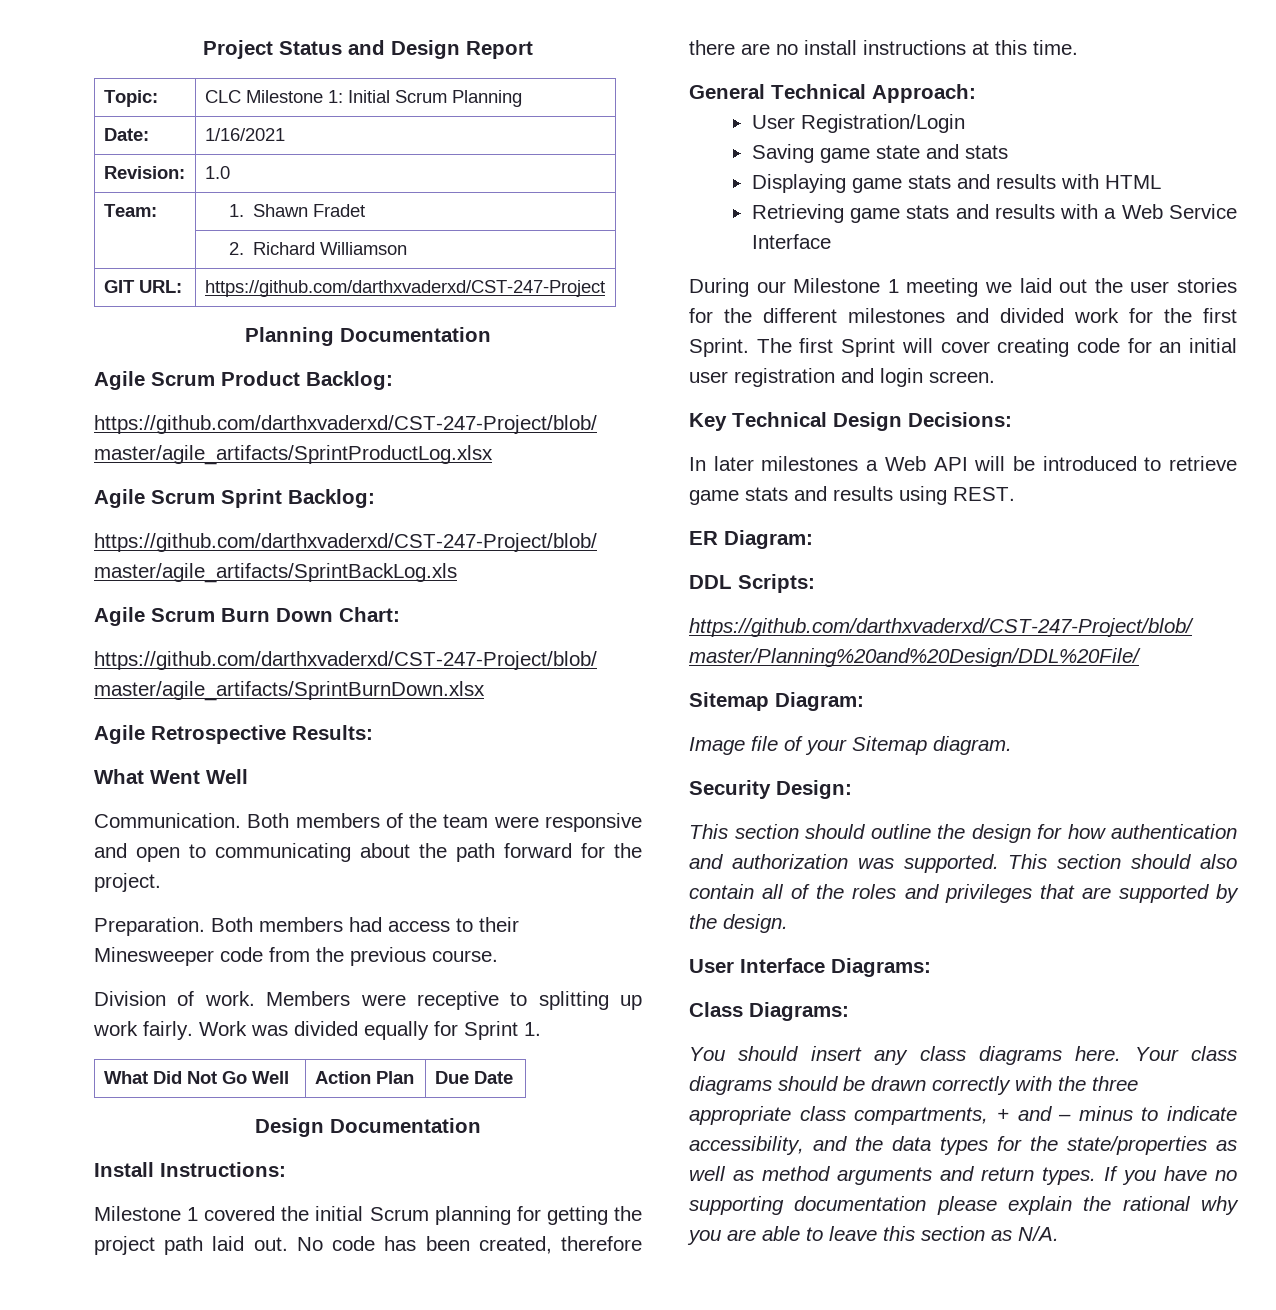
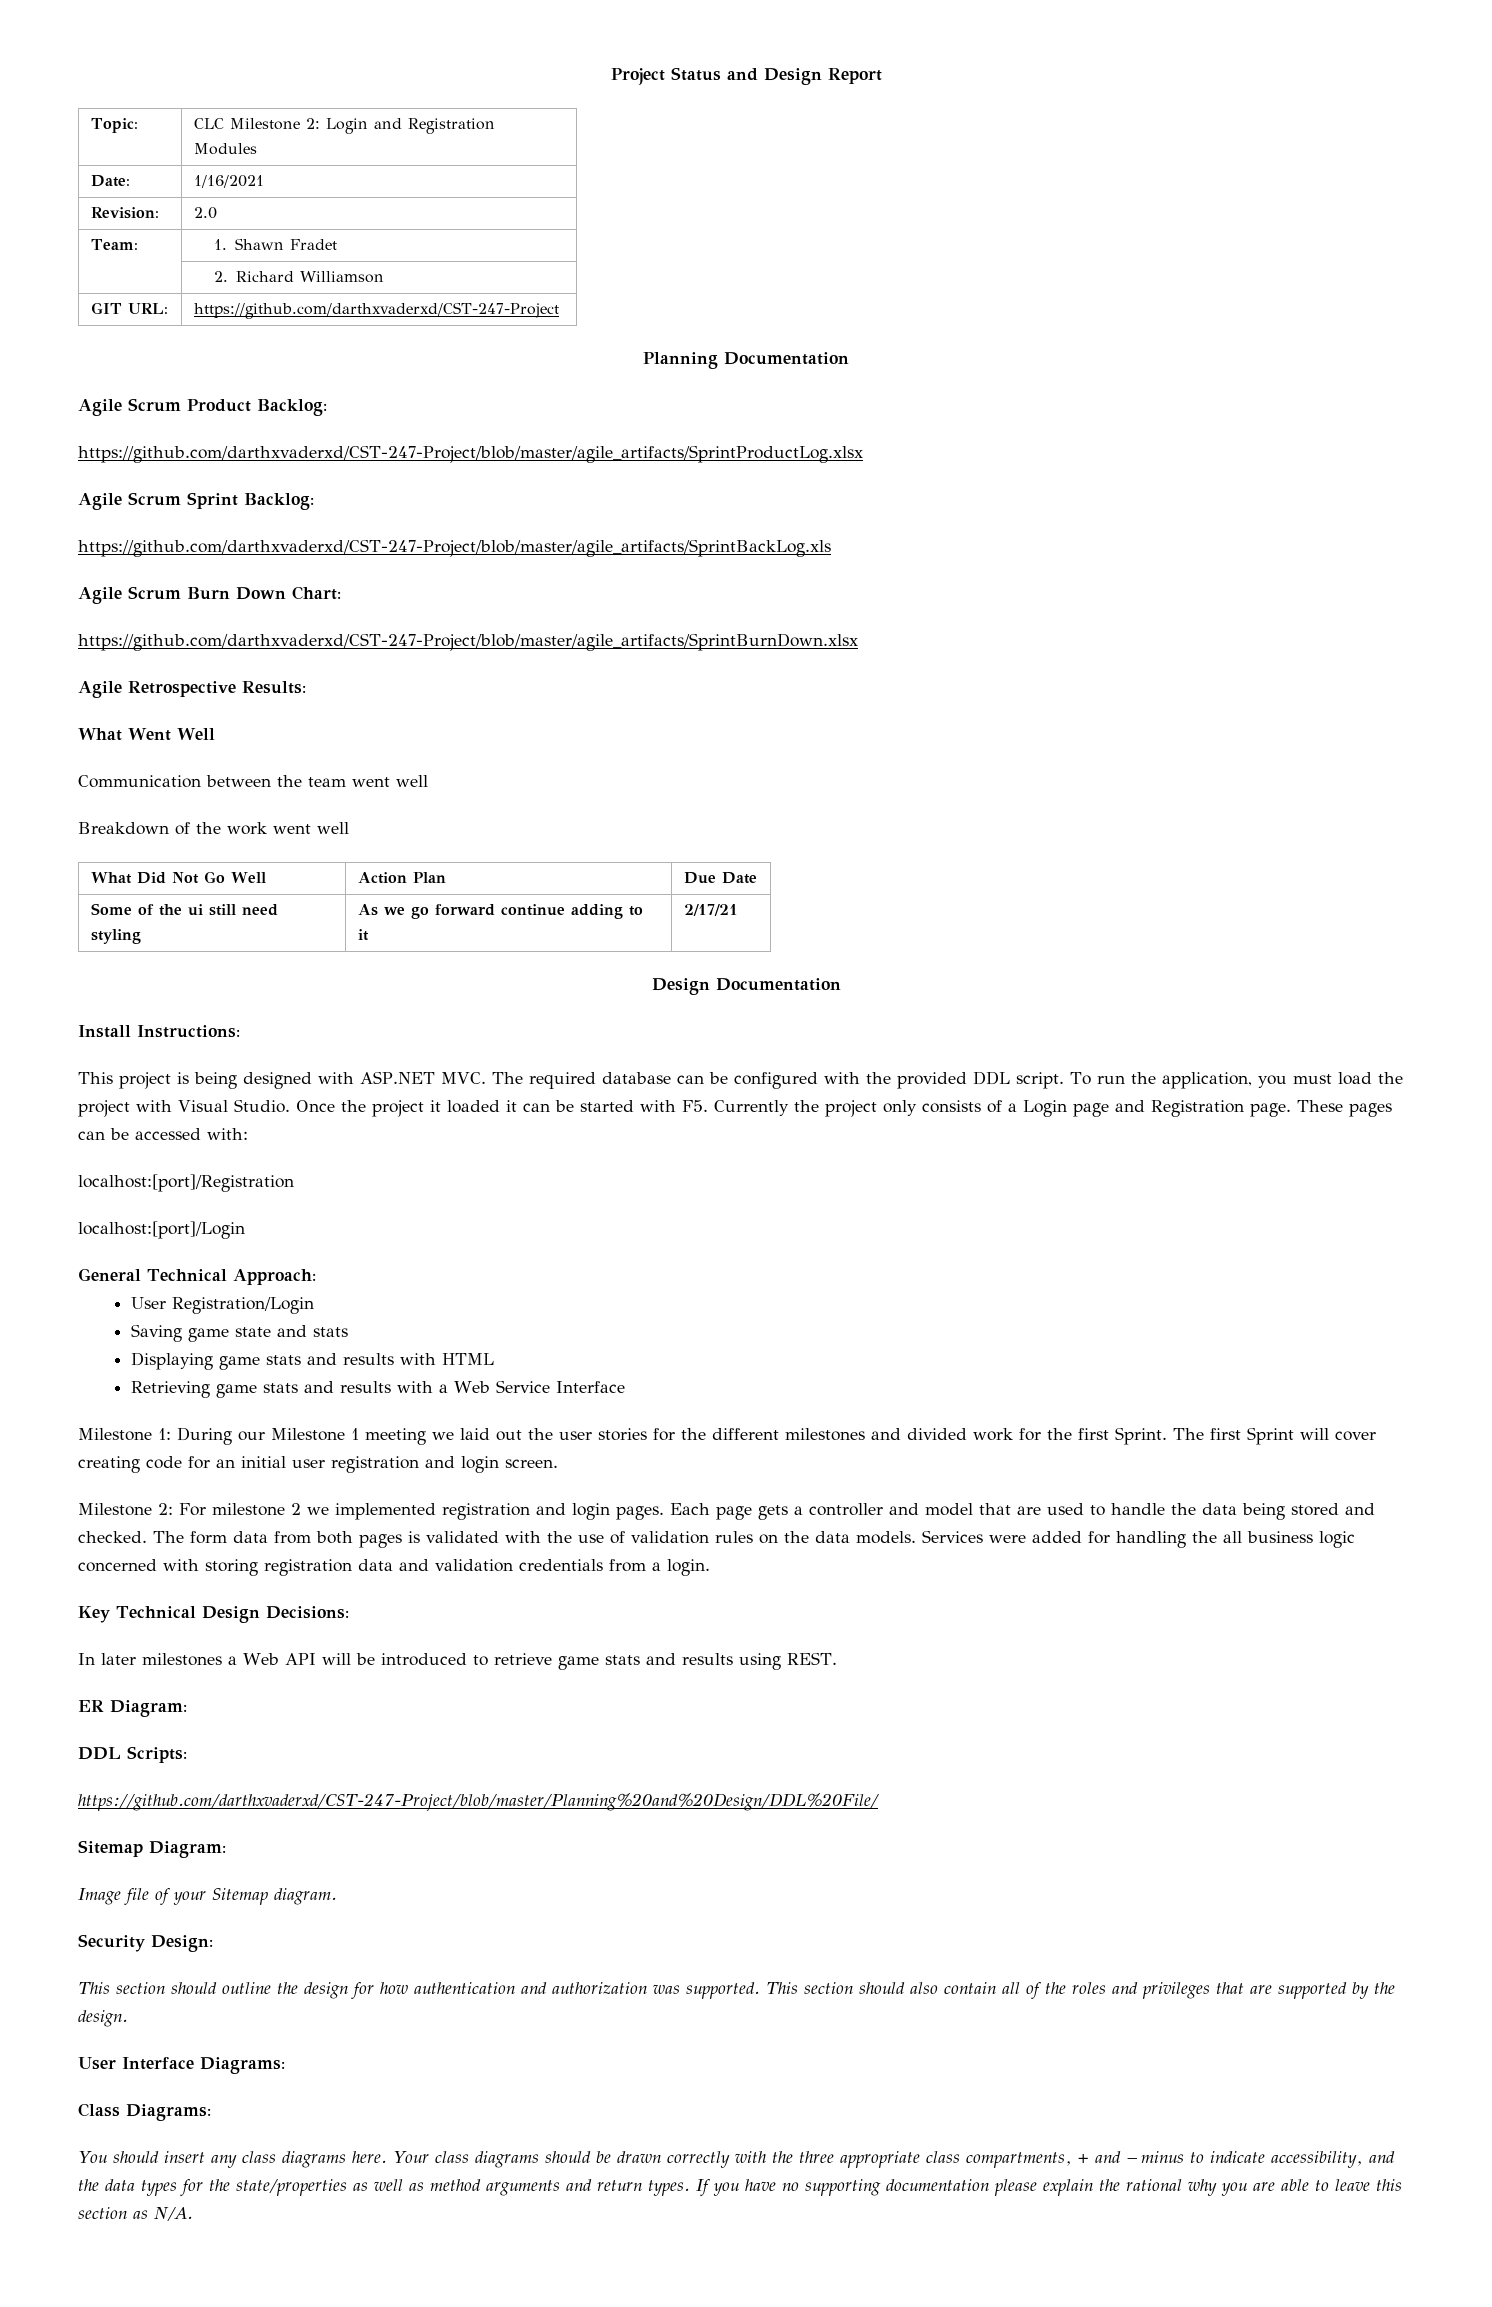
- Topic: | CLC Milestone 1: Initial Scrum Planning
+ Topic: | CLC Milestone 2: Login and Registration Modules
- Revision: | 1.0
+ Revision: | 2.0
- Communication. Both members of the team were responsive and open to communicating about the path forward for the project.
- Preparation. Both members had access to their Minesweeper code from the previous course.
- Division of work. Members were receptive to splitting up work fairly. Work was divided equally for Sprint 1.
+ Communication between the team went well
+ Breakdown of the work went well
+ Some of the ui still need styling | As we go forward continue adding to it | 2/17/21
  Design Documentation
  Install Instructions:
- Milestone 1 covered the initial Scrum planning for getting the project path laid out. No code has been created, therefore there are no install instructions at this time.
+ This project is being designed with ASP.NET MVC. The required database can be configured with the provided DDL script. To run the application, you must load the project with Visual Studio. Once the project it loaded it can be started with F5. Currently the project only consists of a Login page and Registration page. These pages can be accessed with:
+ localhost:[port]/Registration
+ localhost:[port]/Login
- During our Milestone 1 meeting we laid out the user stories for the different milestones and divided work for the first Sprint.
+ Milestone 1: During our Milestone 1 meeting we laid out the user stories for the different milestones and divided work for the first Sprint.
+ Milestone 2: For milestone 2 we implemented registration and login pages. Each page gets a controller and model that are used to handle the data being stored and checked. The form data from both pages is validated with the use of validation rules on the data models. Services were added for handling the all business logic concerned with storing registration data and validation credentials from a login.

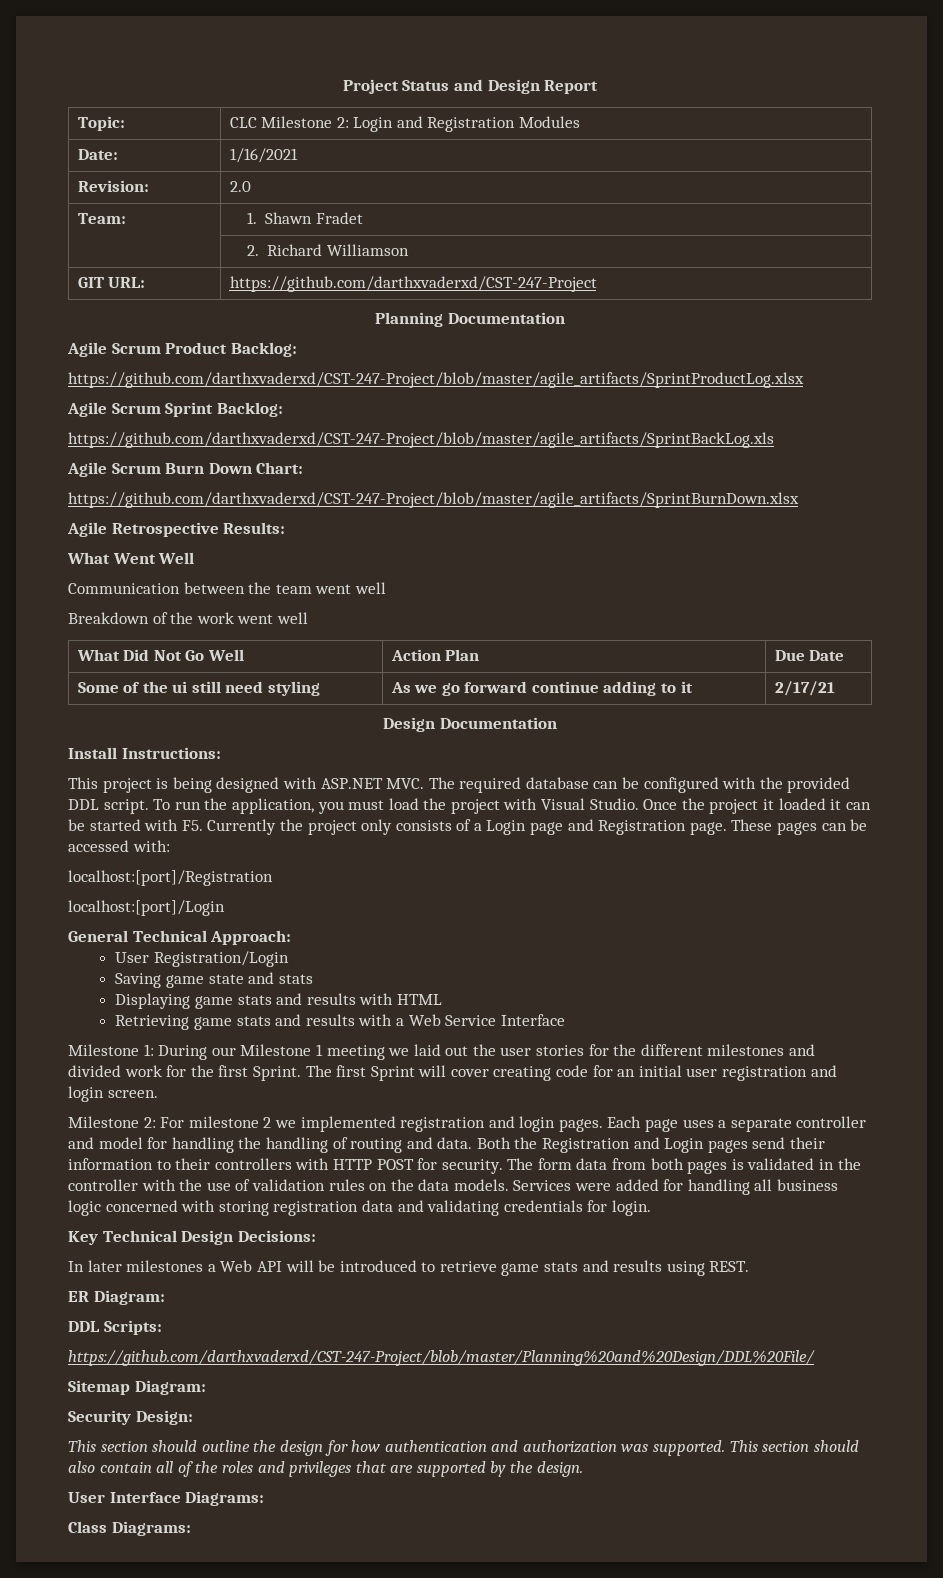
- Each page gets a controller and model that are used to handle the data being stored and checked.
+ Each page uses a separate controller and model for handling the handling of routing and data. Both the Registration and Login pages send their information to their controllers with HTTP POST for security.
- The form data from both pages is validated with the use of validation rules on the data models.
+ The form data from both pages is validated in the controller with the use of validation rules on the data models.
- Services were added for handling the all business logic concerned with storing registration data and validation credentials from a login.
+ Services were added for handling all business logic concerned with storing registration data and validating credentials for login.
- Image file of your Sitemap diagram.
- You should insert any class diagrams here. Your class diagrams should be drawn correctly with the three appropriate class compartments, + and – minus to indicate accessibility, and the data types for the state/properties as well as method arguments and return types. If you have no supporting documentation please explain the rational why you are able to leave this section as N/A.

